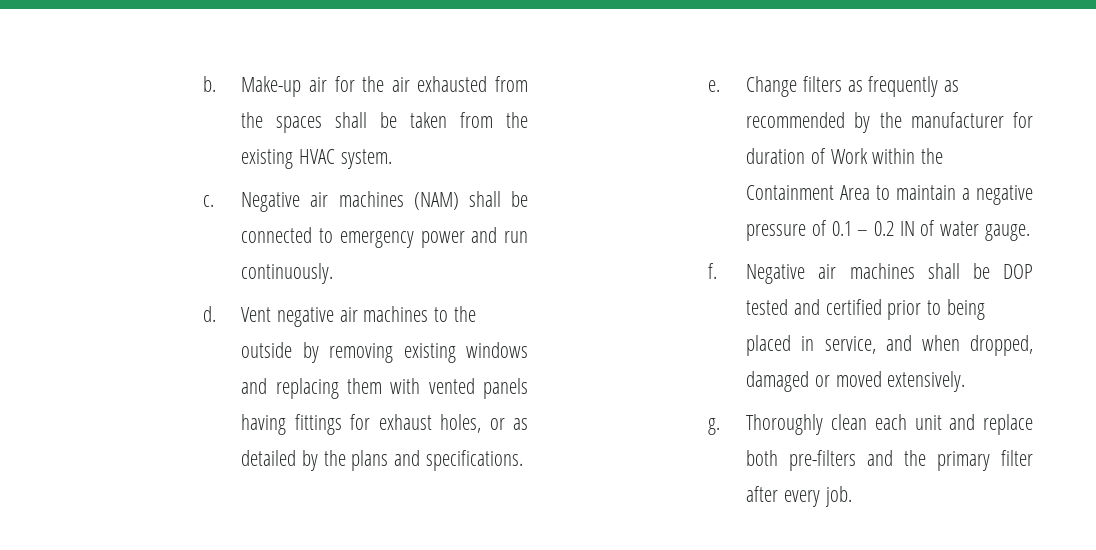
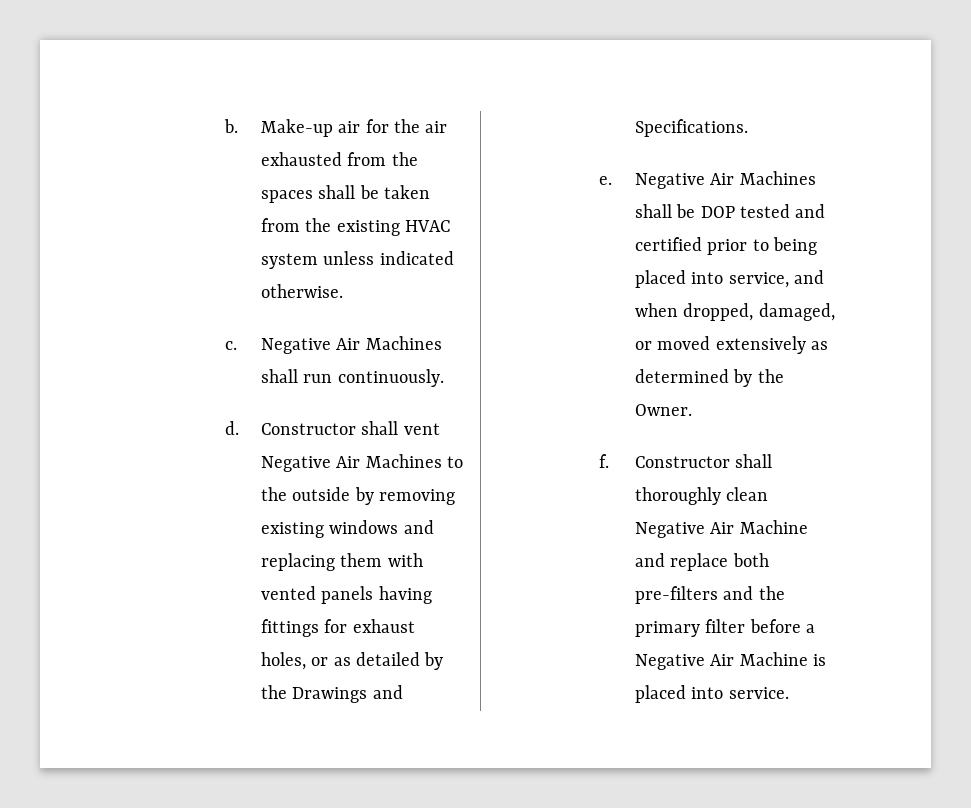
- Make-up air for the air exhausted from the spaces shall be taken from the existing HVAC system.
- c. Negative air machines (NAM) shall be connected to emergency power and run continuously.
- d. Vent negative air machines to the outside by removing existing windows and replacing them with vented panels having fittings for exhaust holes, or as detailed by the plans and specifications.
- e. Change filters as frequently as recommended by the manufacturer for duration of Work within the Containment Area to maintain a negative pressure of 0.1 – 0.2 IN of water gauge.
- f. Negative air machines shall be DOP tested and certified prior to being placed in service, and when dropped, damaged or moved extensively.
- g. Thoroughly clean each unit and replace both pre-filters and the primary filter after every job.
+ Make-up air for the air exhausted from the spaces shall be taken from the existing HVAC system unless indicated otherwise.
+ c. Negative Air Machines shall run continuously.
+ d. Constructor shall vent Negative Air Machines to the outside by removing existing windows and replacing them with vented panels having fittings for exhaust holes, or as detailed by the Drawings and Specifications.
+ e. Negative Air Machines shall be DOP tested and certified prior to being placed into service, and when dropped, damaged, or moved extensively as determined by the Owner.
+ f. Constructor shall thoroughly clean Negative Air Machine and replace both pre-filters and the primary filter before a Negative Air Machine is placed into service.

